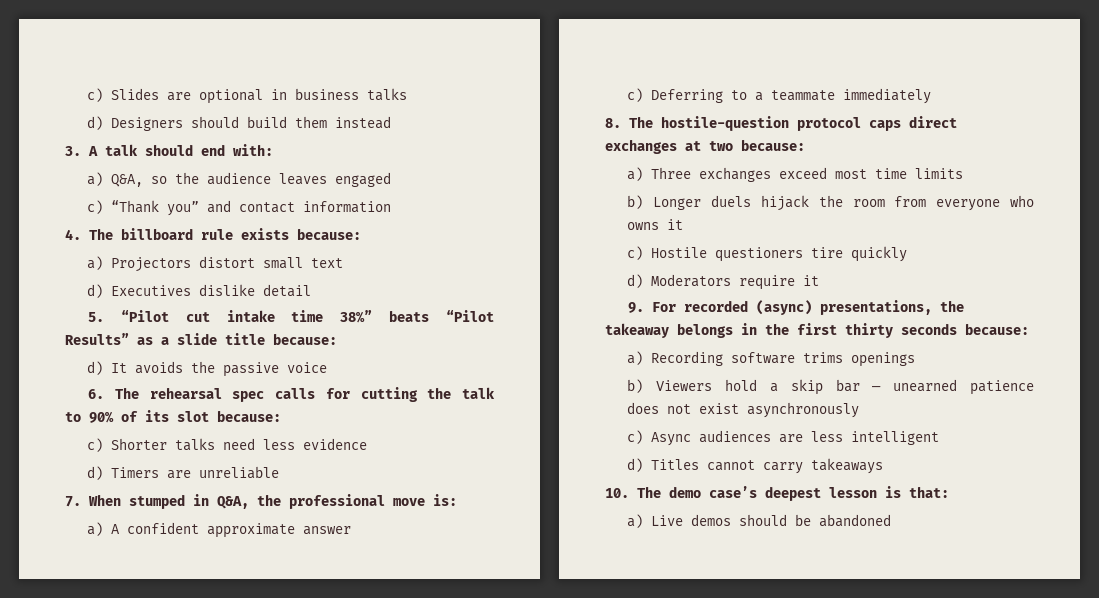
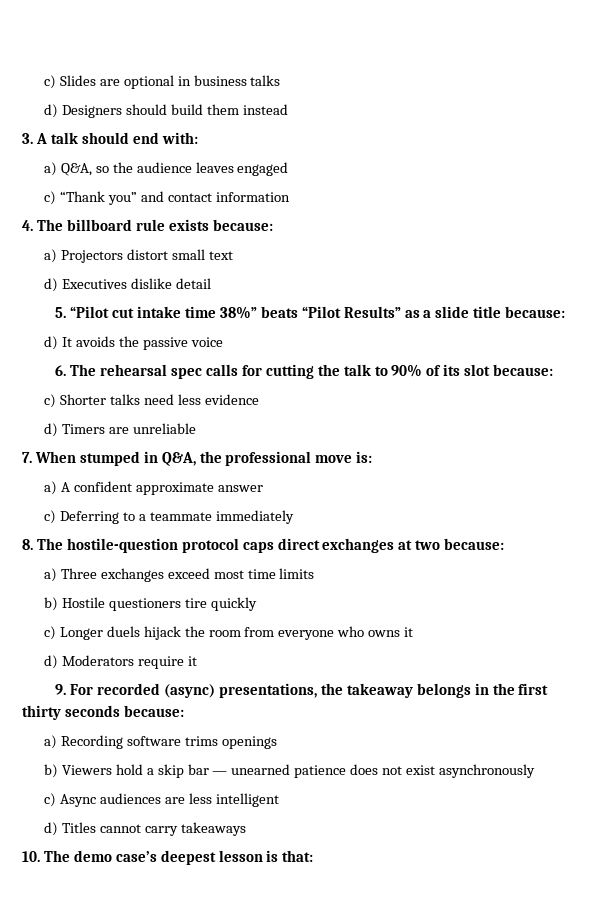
- b) Longer duels hijack the room from everyone who owns it
+ b) Hostile questioners tire quickly
+ c) Longer duels hijack the room from everyone who owns it
- c) Hostile questioners tire quickly
- a) Live demos should be abandoned

